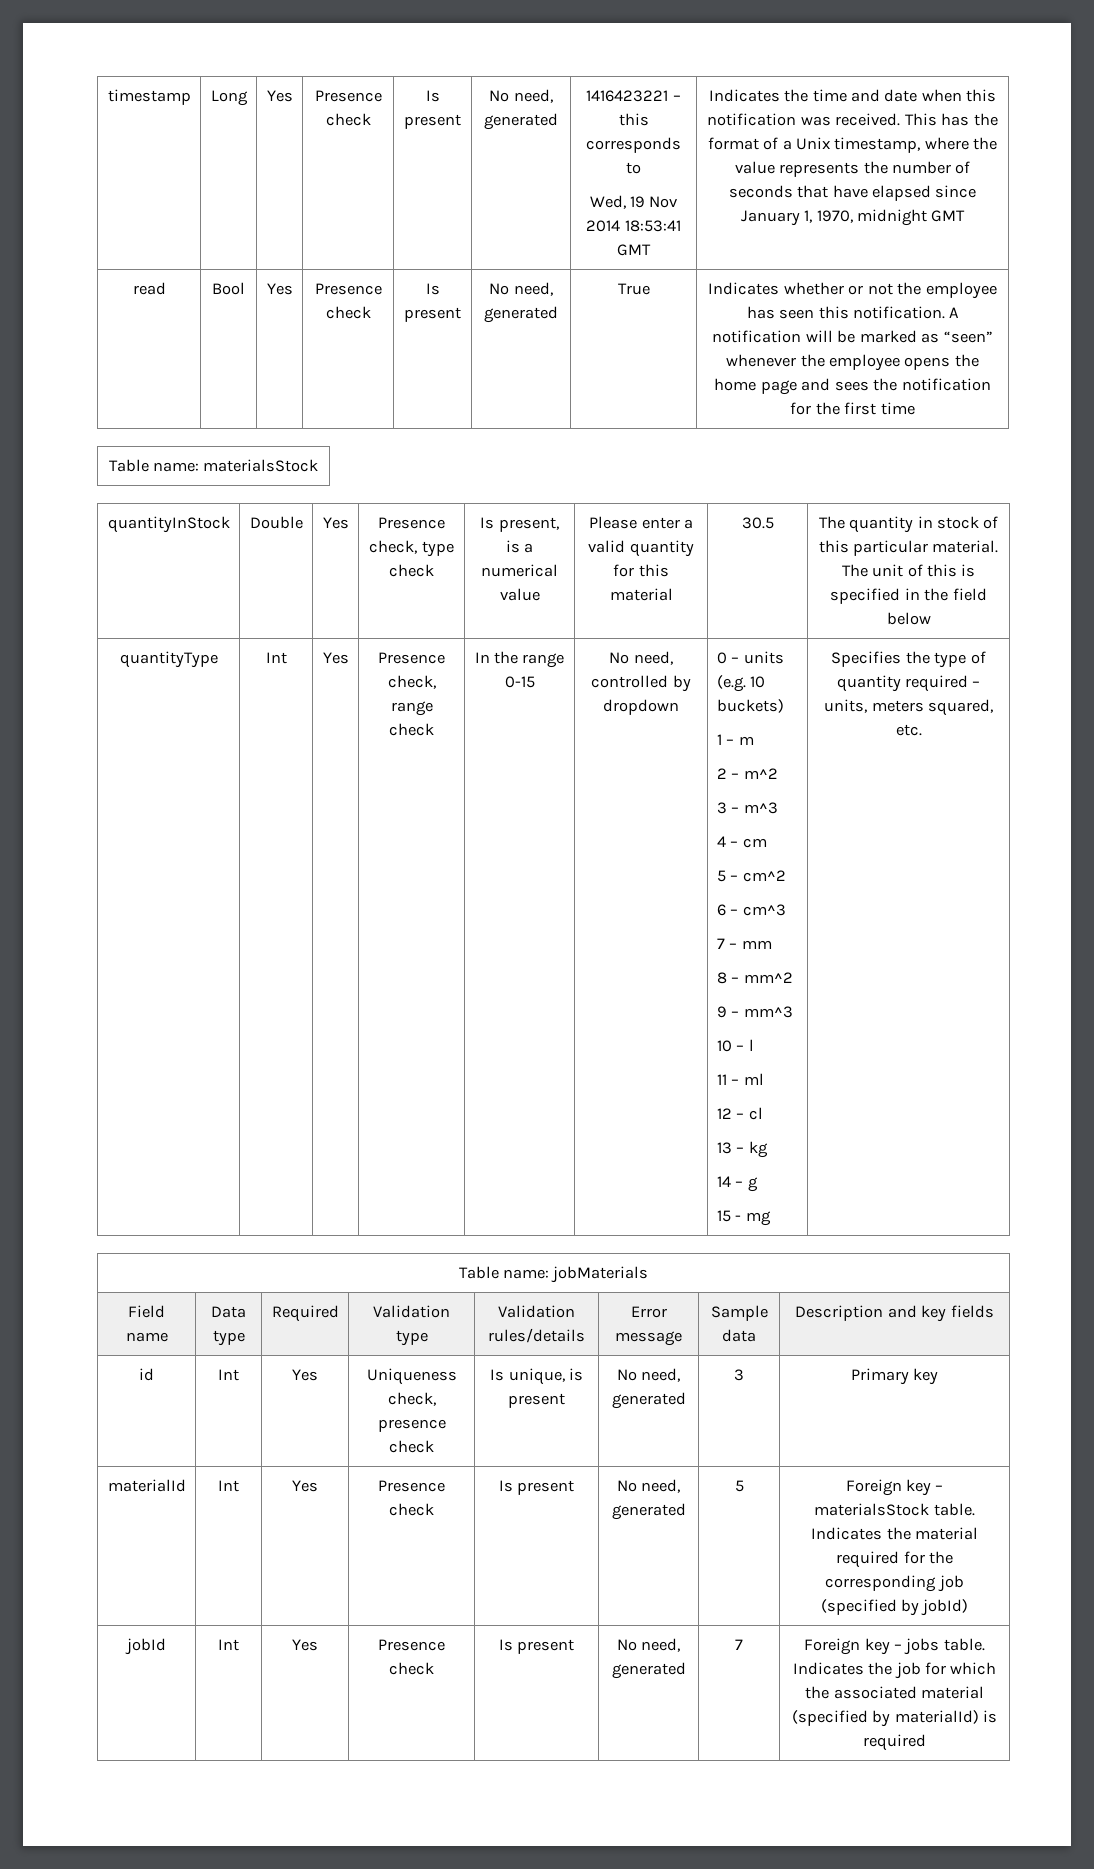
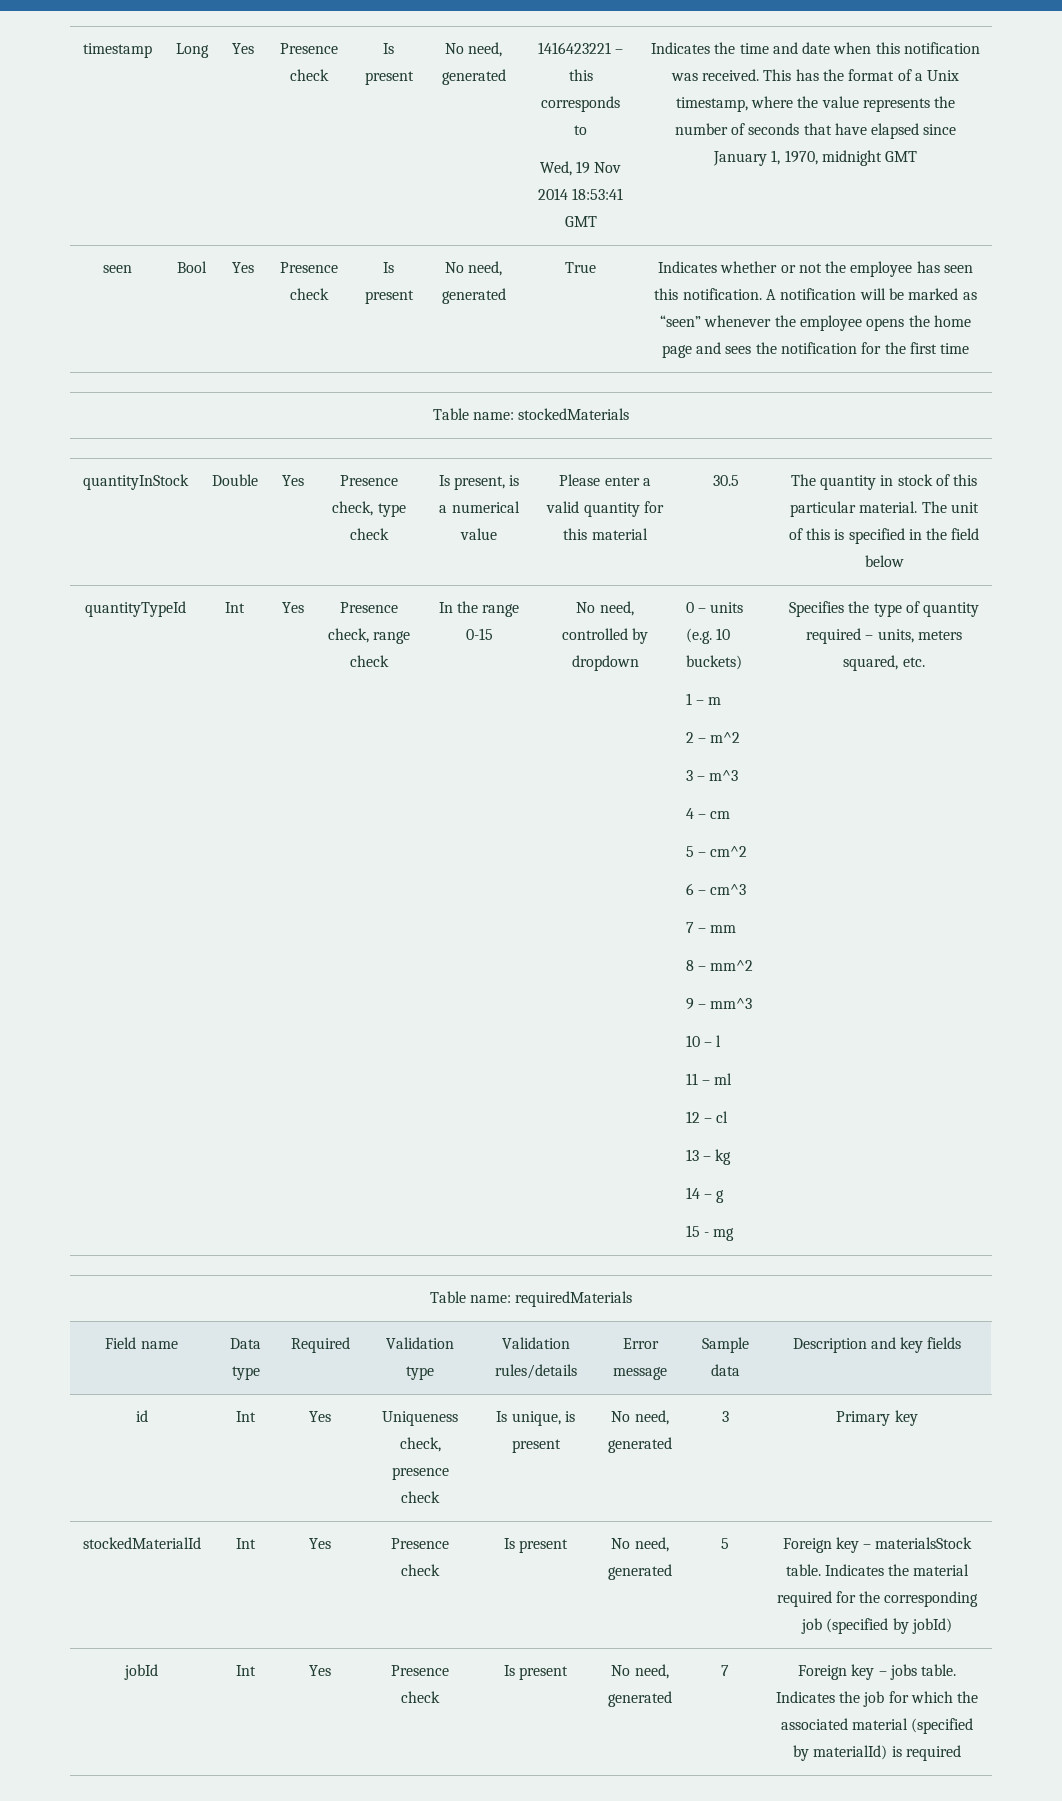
  This has the format of a Unix timestamp, where the value represents the number of seconds that have elapsed since January 1, 1970, midnight GMT
- read
+ seen
- Table name: materialsStock
+ Table name: stockedMaterials
- quantityType
+ quantityTypeId
- Table name: jobMaterials
+ Table name: requiredMaterials
- materialId | Int | Yes | Presence check | Is present | No need, generated | 5 | Foreign key – materialsStock table. Indicates the material required for the corresponding job (specified by jobId)
+ stockedMaterialId | Int | Yes | Presence check | Is present | No need, generated | 5 | Foreign key – materialsStock table. Indicates the material required for the corresponding job (specified by jobId)

